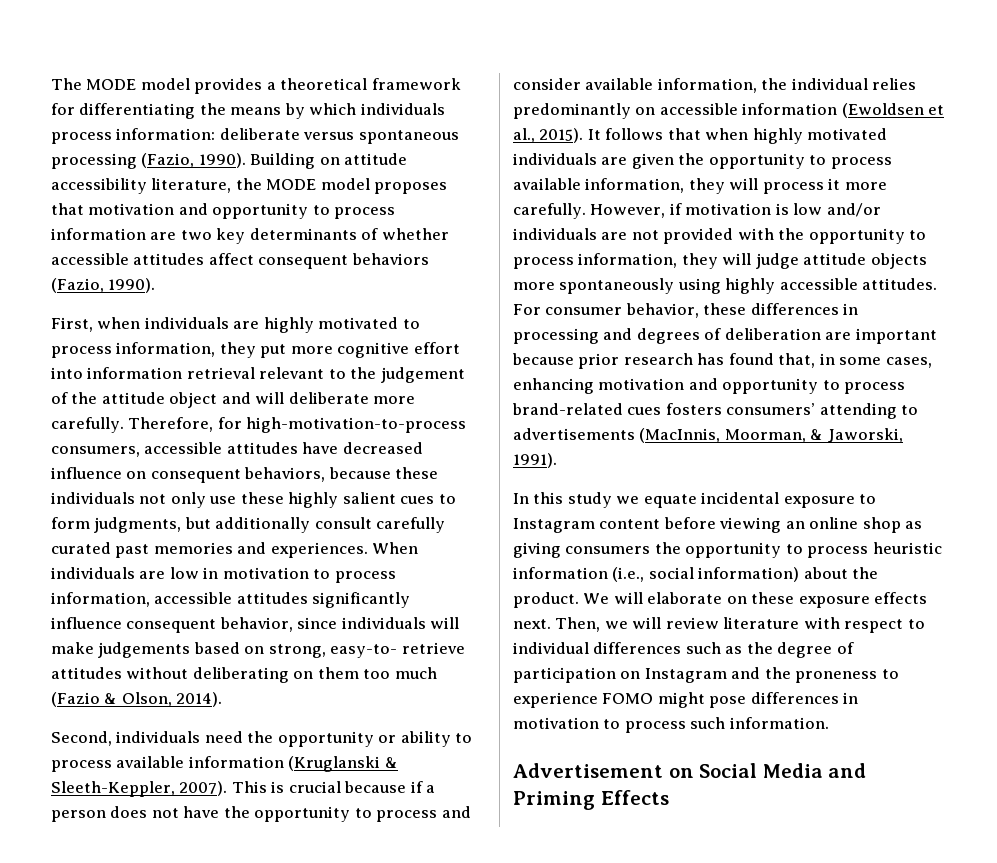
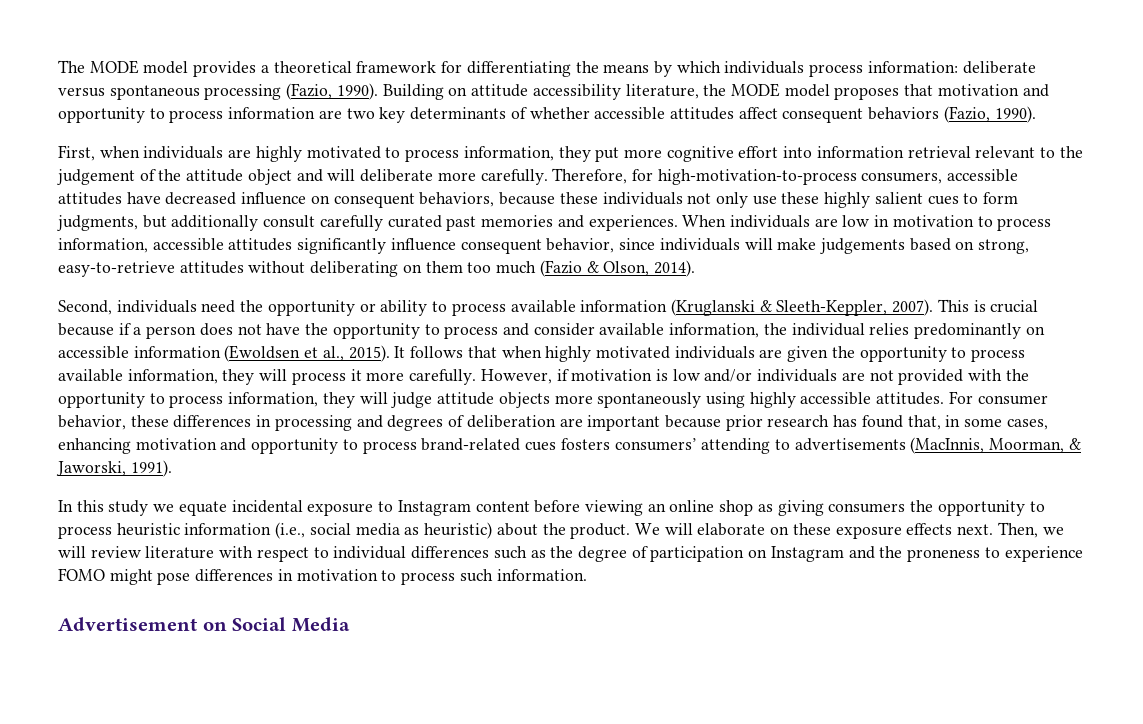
- When individuals are low in motivation to process information, accessible attitudes significantly influence consequent behavior, since individuals will make judgements based on strong, easy-to- retrieve attitudes without deliberating on them too much (Fazio & Olson, 2014).
+ When individuals are low in motivation to process information, accessible attitudes significantly influence consequent behavior, since individuals will make judgements based on strong, easy-to-retrieve attitudes without deliberating on them too much (Fazio & Olson, 2014).
- In this study we equate incidental exposure to Instagram content before viewing an online shop as giving consumers the opportunity to process heuristic information (i.e., social information) about the product.
+ In this study we equate incidental exposure to Instagram content before viewing an online shop as giving consumers the opportunity to process heuristic information (i.e., social media as heuristic) about the product.
- Advertisement on Social Media and Priming Effects
+ Advertisement on Social Media

